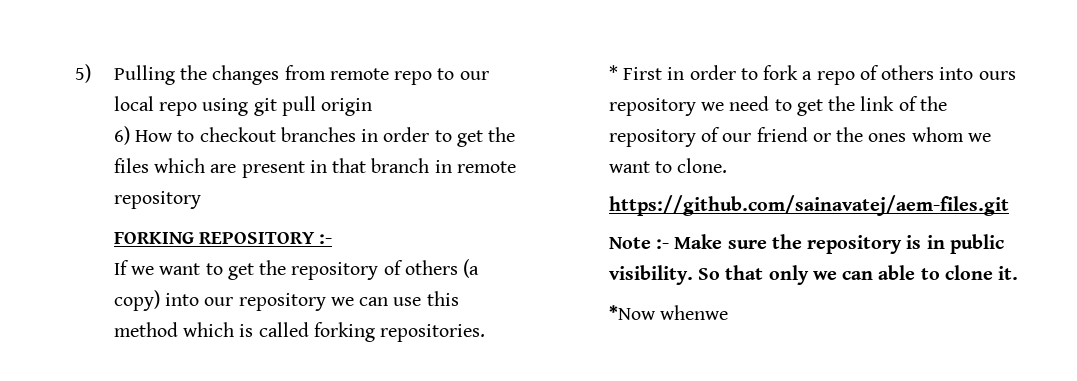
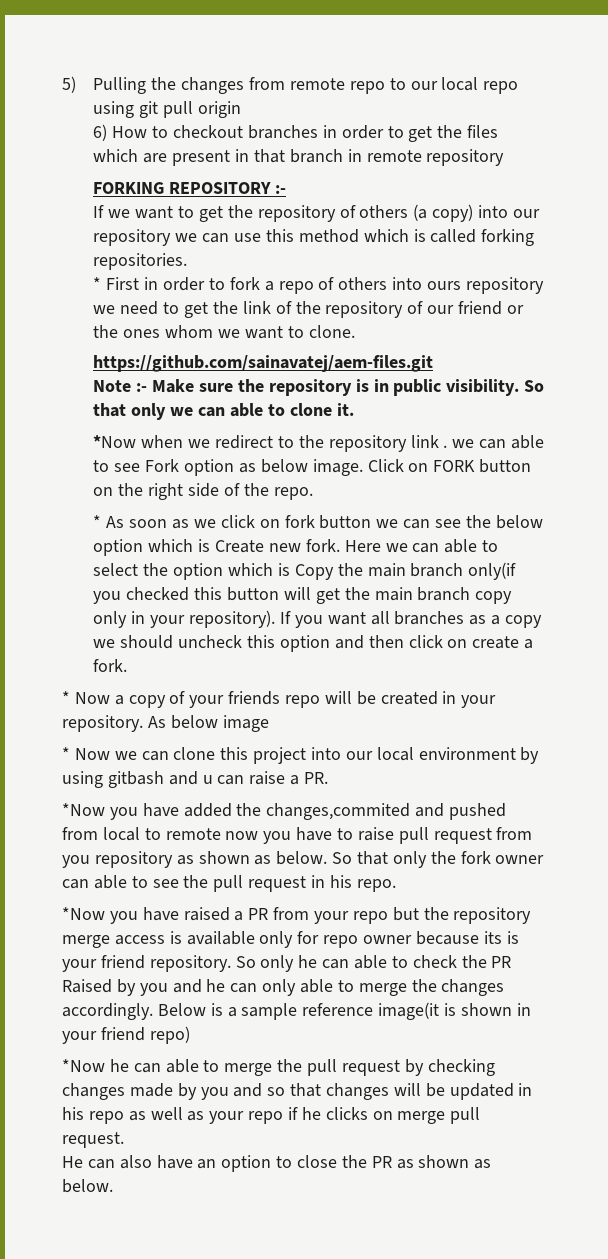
- *Now whenwe
+ *Now when we redirect to the repository link . we can able to see Fork option as below image. Click on FORK button on the right side of the repo.
+ * As soon as we click on fork button we can see the below option which is Create new fork. Here we can able to select the option which is Copy the main branch only(if you checked this button will get the main branch copy only in your repository). If you want all branches as a copy we should uncheck this option and then click on create a fork.
+ * Now a copy of your friends repo will be created in your repository. As below image
+ * Now we can clone this project into our local environment by using gitbash and u can raise a PR.
+ *Now you have added the changes,commited and pushed from local to remote now you have to raise pull request from you repository as shown as below. So that only the fork owner can able to see the pull request in his repo.
+ *Now you have raised a PR from your repo but the repository merge access is available only for repo owner because its is your friend repository. So only he can able to check the PR Raised by you and he can only able to merge the changes accordingly. Below is a sample reference image(it is shown in your friend repo)
+ *Now he can able to merge the pull request by checking changes made by you and so that changes will be updated in his repo as well as your repo if he clicks on merge pull request.
+ He can also have an option to close the PR as shown as below.

